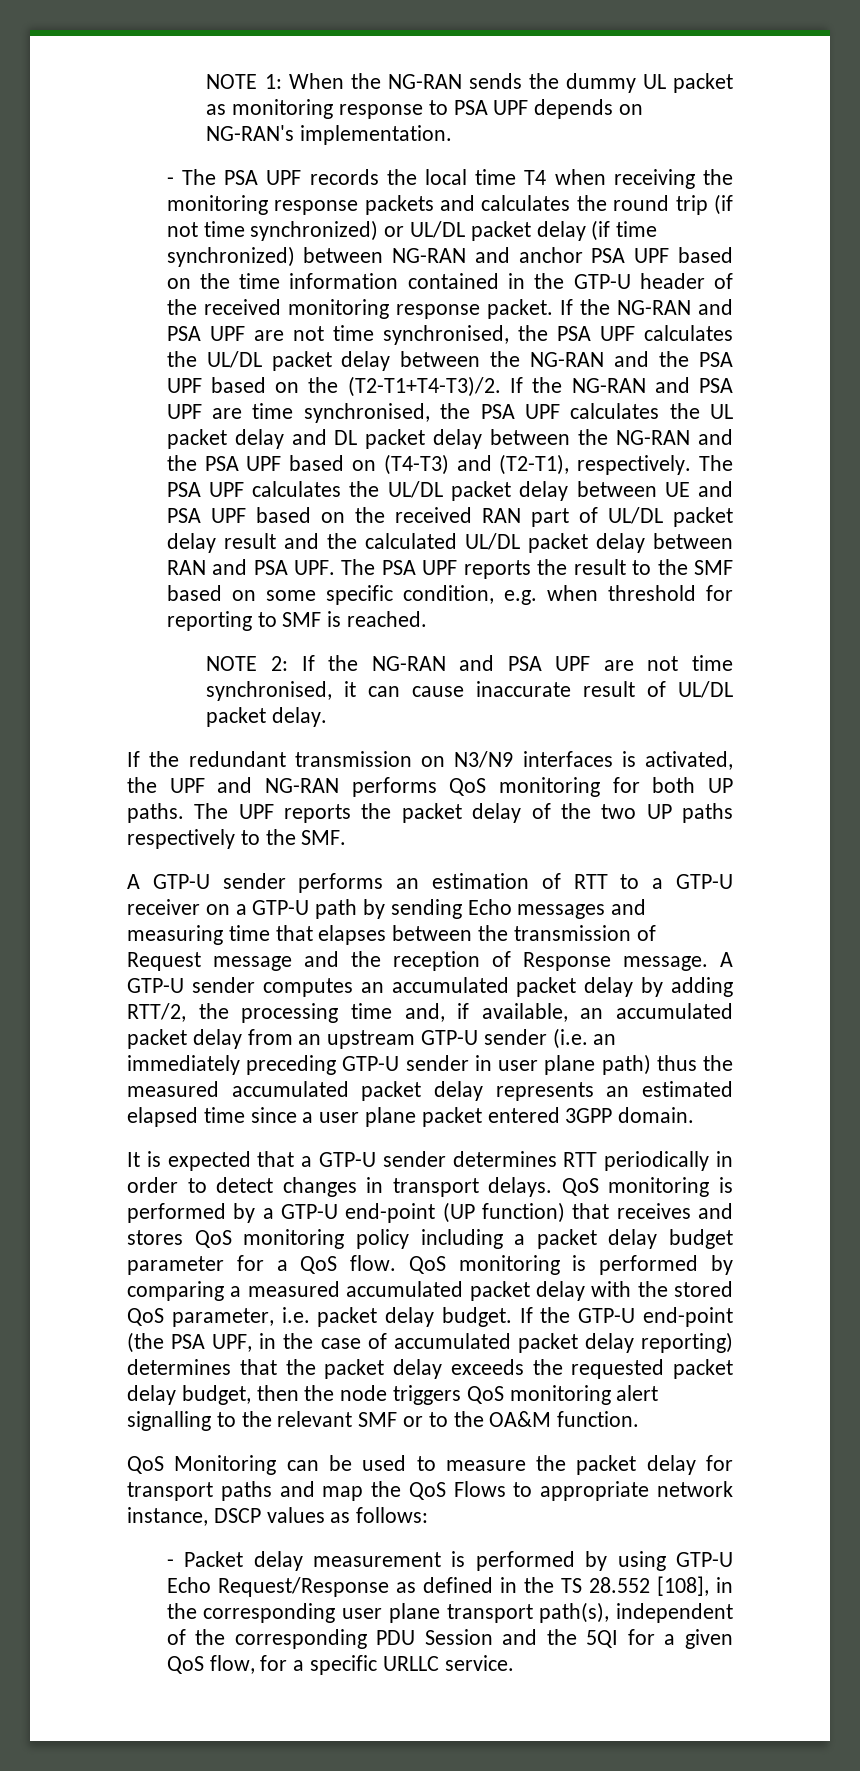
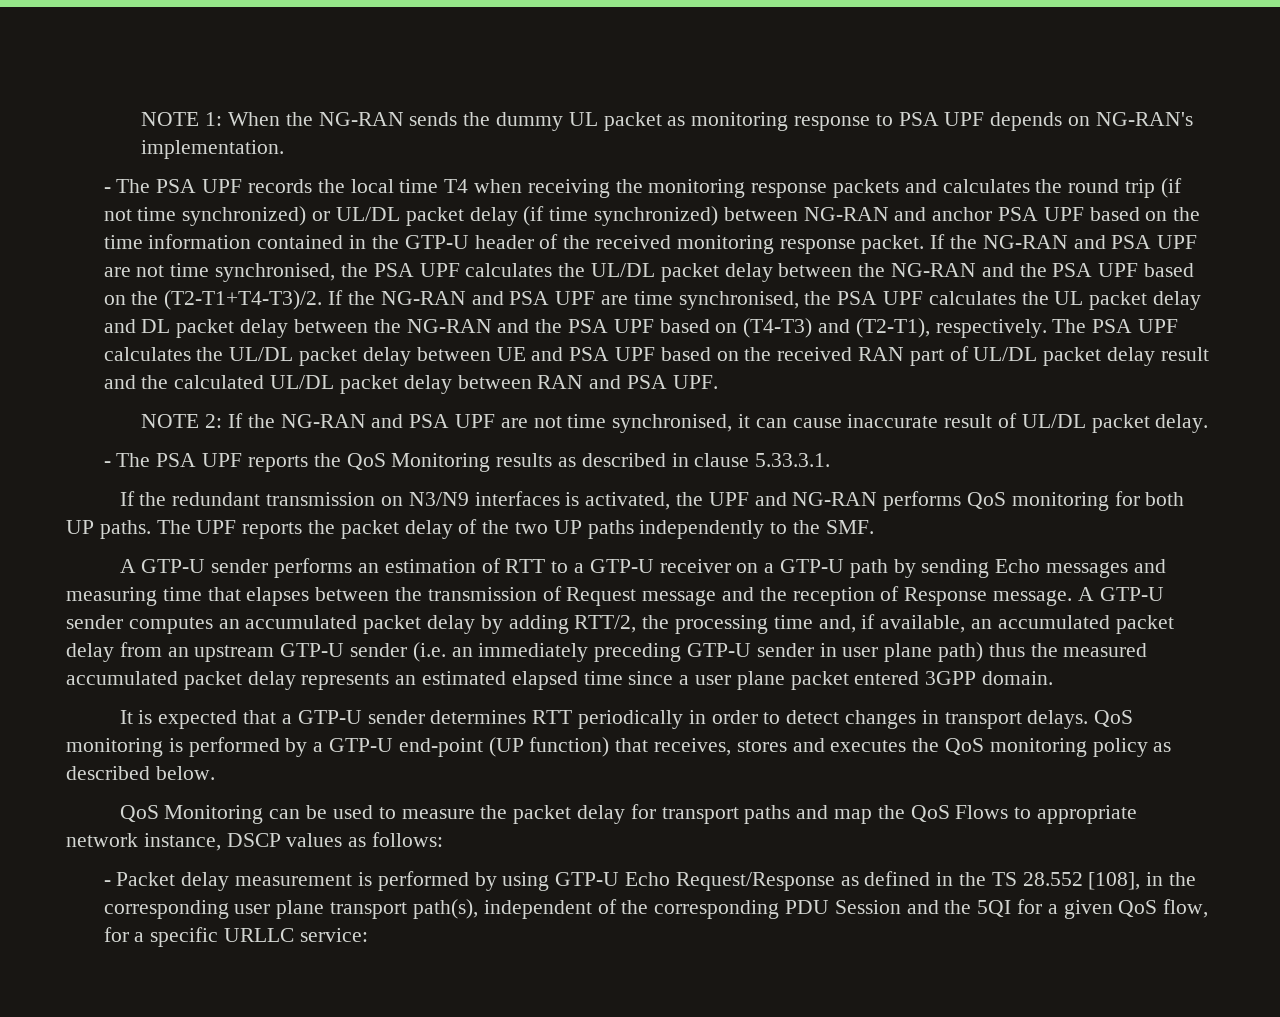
- The PSA UPF calculates the UL/DL packet delay between UE and PSA UPF based on the received RAN part of UL/DL packet delay result and the calculated UL/DL packet delay between RAN and PSA UPF. The PSA UPF reports the result to the SMF based on some specific condition, e.g. when threshold for reporting to SMF is reached.
+ The PSA UPF calculates the UL/DL packet delay between UE and PSA UPF based on the received RAN part of UL/DL packet delay result and the calculated UL/DL packet delay between RAN and PSA UPF.
+ - The PSA UPF reports the QoS Monitoring results as described in clause 5.33.3.1.
- The UPF reports the packet delay of the two UP paths respectively to the SMF.
+ The UPF reports the packet delay of the two UP paths independently to the SMF.
- QoS monitoring is performed by a GTP-U end-point (UP function) that receives and stores QoS monitoring policy including a packet delay budget parameter for a QoS flow. QoS monitoring is performed by comparing a measured accumulated packet delay with the stored QoS parameter, i.e. packet delay budget. If the GTP-U end-point (the PSA UPF, in the case of accumulated packet delay reporting) determines that the packet delay exceeds the requested packet delay budget, then the node triggers QoS monitoring alert signalling to the relevant SMF or to the OA&M function.
+ QoS monitoring is performed by a GTP-U end-point (UP function) that receives, stores and executes the QoS monitoring policy as described below.
- - Packet delay measurement is performed by using GTP-U Echo Request/Response as defined in the TS 28.552 [108], in the corresponding user plane transport path(s), independent of the corresponding PDU Session and the 5QI for a given QoS flow, for a specific URLLC service.
+ - Packet delay measurement is performed by using GTP-U Echo Request/Response as defined in the TS 28.552 [108], in the corresponding user plane transport path(s), independent of the corresponding PDU Session and the 5QI for a given QoS flow, for a specific URLLC service:

